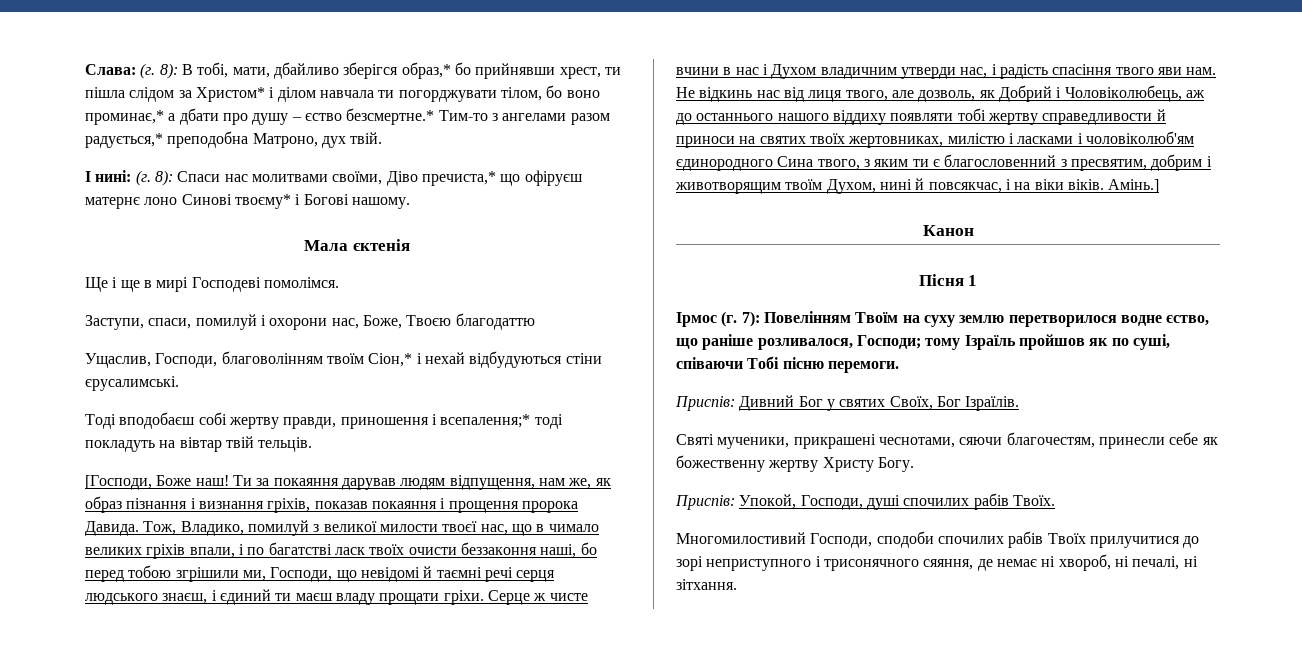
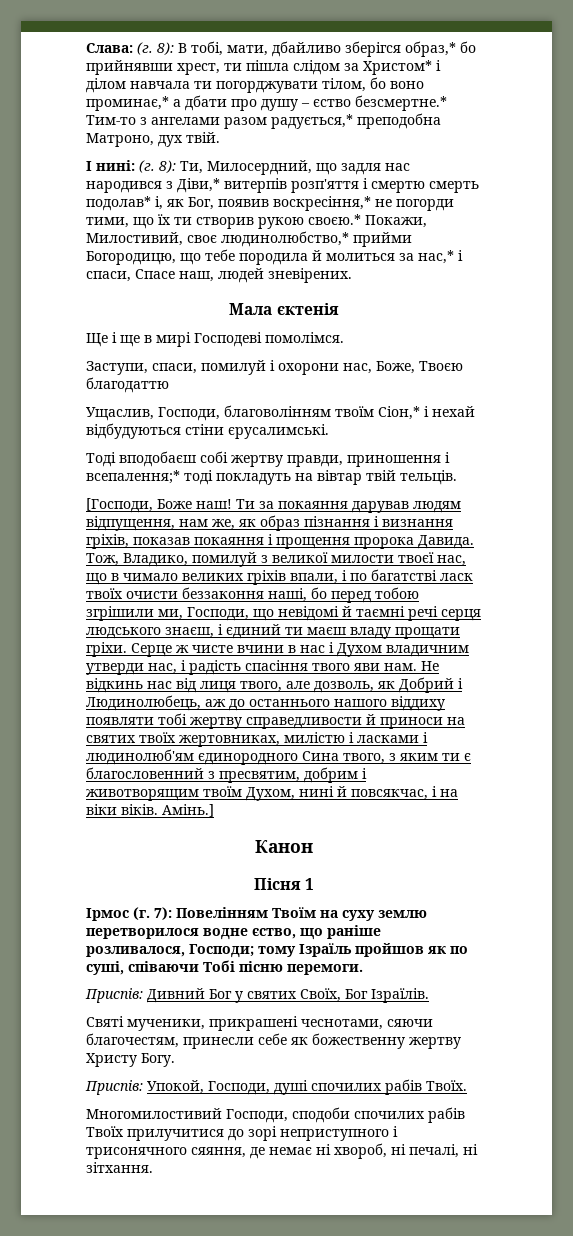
- І нині: (г. 8): Спаси нас молитвами своїми, Діво пречиста,* що офіруєш матернє лоно Синові твоєму* і Богові нашому.
+ І нині: (г. 8): Ти, Милосердний, що задля нас народився з Діви,* витерпів розп'яття і смертю смерть подолав* і, як Бог, появив воскресіння,* не погорди тими, що їх ти створив рукою своєю.* Покажи, Милостивий, своє людинолюбство,* прийми Богородицю, що тебе породила й молиться за нас,* і спаси, Спасе наш, людей зневірених.
- Не відкинь нас від лиця твого, але дозволь, як Добрий і Чоловіколюбець, аж до останнього нашого віддиху появляти тобі жертву справедливости й приноси на святих твоїх жертовниках, милістю і ласками і чоловіколюб'ям єдинородного Сина твого, з яким ти є благословенний з пресвятим, добрим і животворящим твоїм Духом, нині й повсякчас, і на віки віків.
+ Не відкинь нас від лиця твого, але дозволь, як Добрий і Людинолюбець, аж до останнього нашого віддиху появляти тобі жертву справедливости й приноси на святих твоїх жертовниках, милістю і ласками і людинолюб'ям єдинородного Сина твого, з яким ти є благословенний з пресвятим, добрим і животворящим твоїм Духом, нині й повсякчас, і на віки віків.

